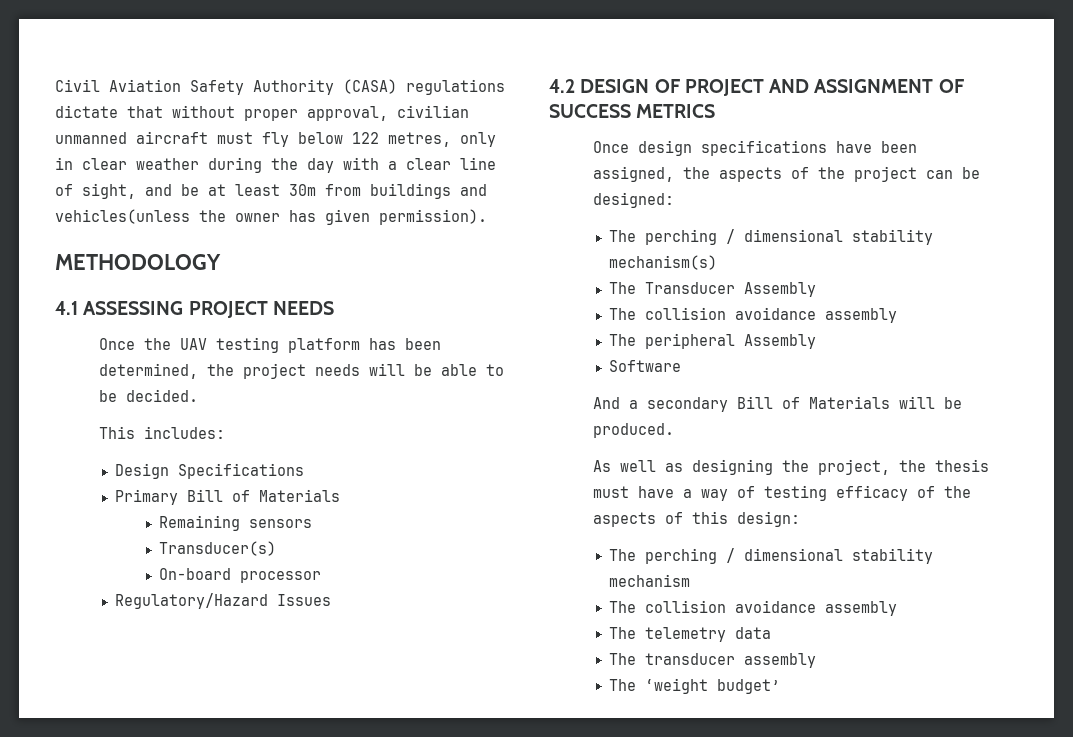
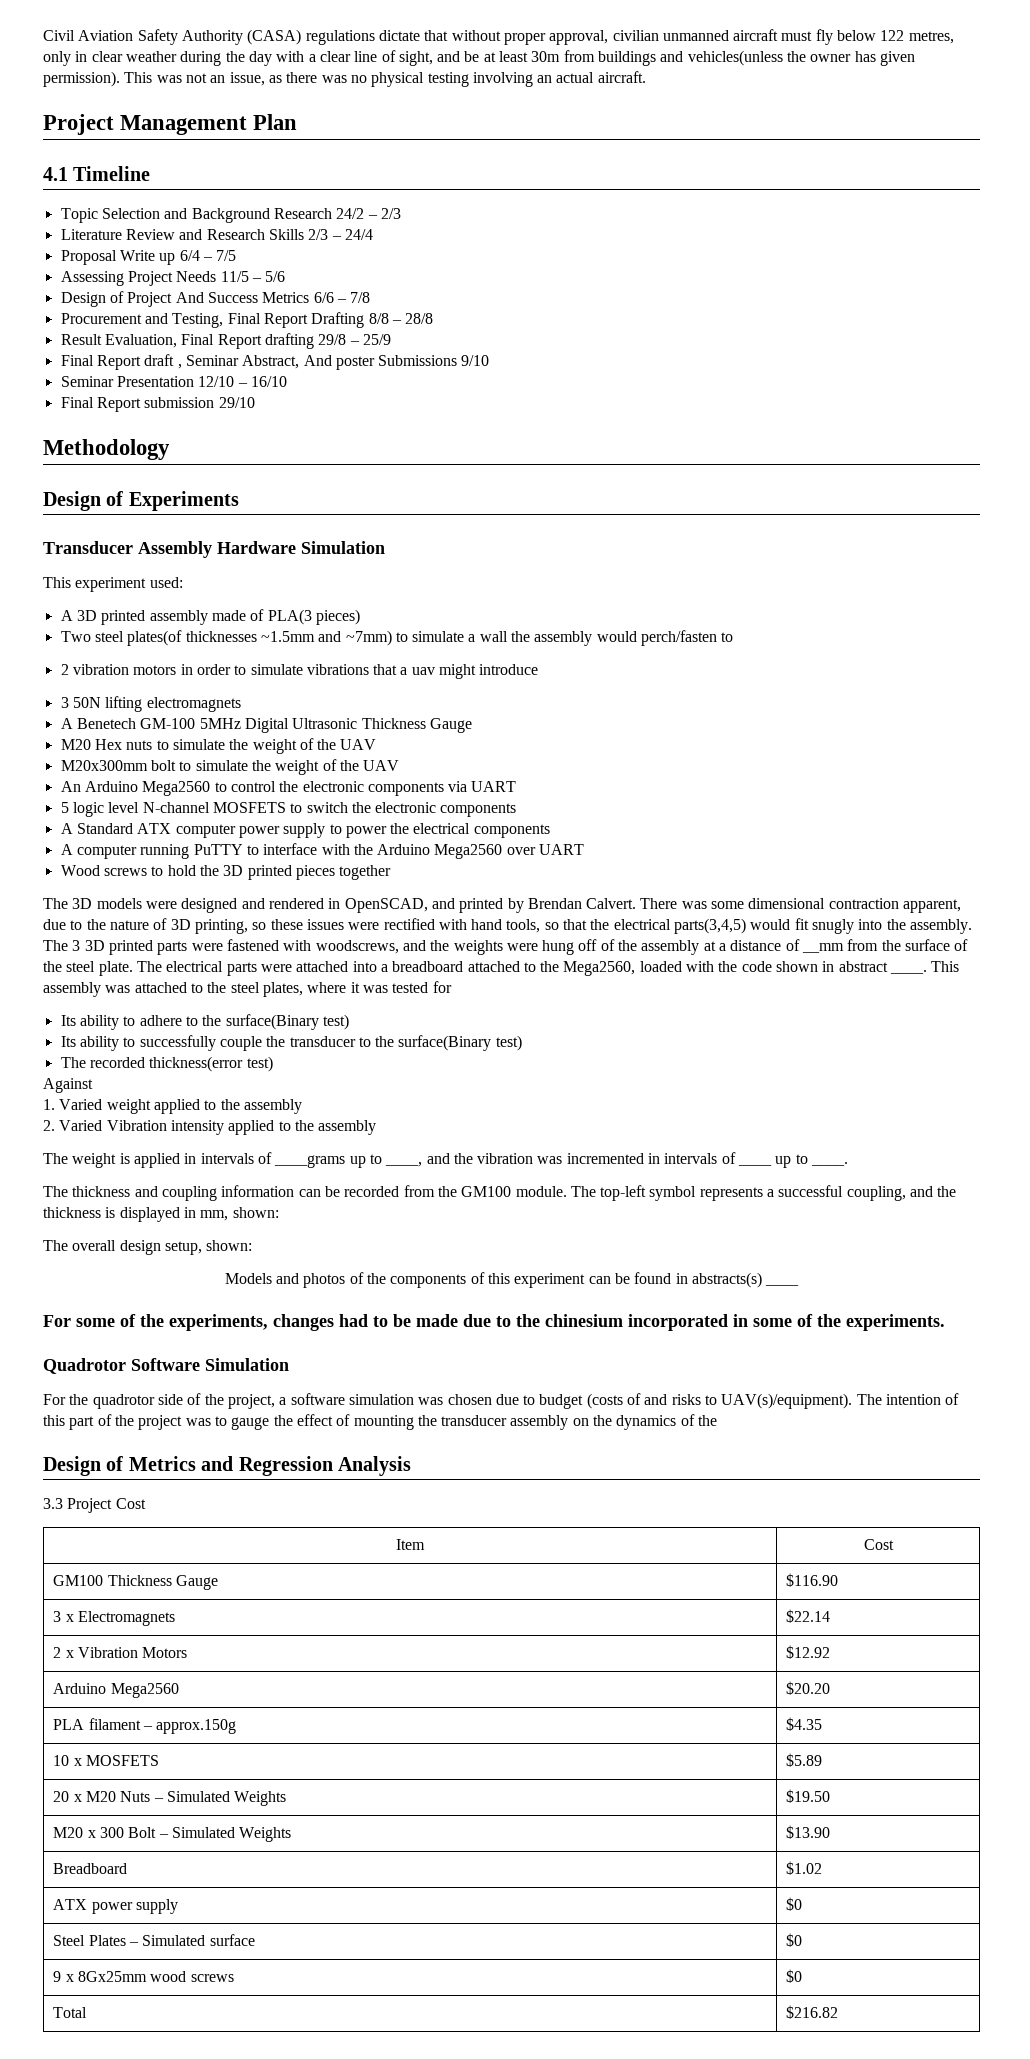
- Civil Aviation Safety Authority (CASA) regulations dictate that without proper approval, civilian unmanned aircraft must fly below 122 metres, only in clear weather during the day with a clear line of sight, and be at least 30m from buildings and vehicles(unless the owner has given permission).
- METHODOLOGY
- 4.1 ASSESSING PROJECT NEEDS
- Once the UAV testing platform has been determined, the project needs will be able to be decided.
- This includes:
- Design Specifications
- Primary Bill of Materials
- Remaining sensors
- Transducer(s)
- On-board processor
- Regulatory/Hazard Issues
- 4.2 DESIGN OF PROJECT AND ASSIGNMENT OF SUCCESS METRICS
- Once design specifications have been assigned, the aspects of the project can be designed:
- The perching / dimensional stability mechanism(s)
- The Transducer Assembly
- The collision avoidance assembly
- The peripheral Assembly
- Software
- And a secondary Bill of Materials will be produced.
- As well as designing the project, the thesis must have a way of testing efficacy of the aspects of this design:
- The perching / dimensional stability mechanism
- The collision avoidance assembly
- The telemetry data
- The transducer assembly
- The ‘weight budget’
+ Civil Aviation Safety Authority (CASA) regulations dictate that without proper approval, civilian unmanned aircraft must fly below 122 metres, only in clear weather during the day with a clear line of sight, and be at least 30m from buildings and vehicles(unless the owner has given permission). This was not an issue, as there was no physical testing involving an actual aircraft.
+ Project Management Plan
+ 4.1 Timeline
+ Topic Selection and Background Research 24/2 – 2/3
+ Literature Review and Research Skills 2/3 – 24/4
+ Proposal Write up 6/4 – 7/5
+ Assessing Project Needs 11/5 – 5/6
+ Design of Project And Success Metrics 6/6 – 7/8
+ Procurement and Testing, Final Report Drafting 8/8 – 28/8
+ Result Evaluation, Final Report drafting 29/8 – 25/9
+ Final Report draft , Seminar Abstract, And poster Submissions 9/10
+ Seminar Presentation 12/10 – 16/10
+ Final Report submission 29/10
+ Methodology
+ Design of Experiments
+ Transducer Assembly Hardware Simulation
+ This experiment used:
+ A 3D printed assembly made of PLA(3 pieces)
+ Two steel plates(of thicknesses ~1.5mm and ~7mm) to simulate a wall the assembly would perch/fasten to
+ 2 vibration motors in order to simulate vibrations that a uav might introduce
+ 3 50N lifting electromagnets
+ A Benetech GM-100 5MHz Digital Ultrasonic Thickness Gauge
+ M20 Hex nuts to simulate the weight of the UAV
+ M20x300mm bolt to simulate the weight of the UAV
+ An Arduino Mega2560 to control the electronic components via UART
+ 5 logic level N-channel MOSFETS to switch the electronic components
+ A Standard ATX computer power supply to power the electrical components
+ A computer running PuTTY to interface with the Arduino Mega2560 over UART
+ Wood screws to hold the 3D printed pieces together
+ The 3D models were designed and rendered in OpenSCAD, and printed by Brendan Calvert. There was some dimensional contraction apparent, due to the nature of 3D printing, so these issues were rectified with hand tools, so that the electrical parts(3,4,5) would fit snugly into the assembly. The 3 3D printed parts were fastened with woodscrews, and the weights were hung off of the assembly at a distance of __mm from the surface of the steel plate. The electrical parts were attached into a breadboard attached to the Mega2560, loaded with the code shown in abstract ____. This assembly was attached to the steel plates, where it was tested for
+ Its ability to adhere to the surface(Binary test)
+ Its ability to successfully couple the transducer to the surface(Binary test)
+ The recorded thickness(error test)
+ Against
+ 1. Varied weight applied to the assembly
+ 2. Varied Vibration intensity applied to the assembly
+ The weight is applied in intervals of ____grams up to ____, and the vibration was incremented in intervals of ____ up to ____.
+ The thickness and coupling information can be recorded from the GM100 module. The top-left symbol represents a successful coupling, and the thickness is displayed in mm, shown:
+ The overall design setup, shown:
+ Models and photos of the components of this experiment can be found in abstracts(s) ____
+ For some of the experiments, changes had to be made due to the chinesium incorporated in some of the experiments.
+ Quadrotor Software Simulation
+ For the quadrotor side of the project, a software simulation was chosen due to budget (costs of and risks to UAV(s)/equipment). The intention of this part of the project was to gauge the effect of mounting the transducer assembly on the dynamics of the
+ Design of Metrics and Regression Analysis
+ 3.3 Project Cost
+ Item | Cost
+ GM100 Thickness Gauge | $116.90
+ 3 x Electromagnets | $22.14
+ 2 x Vibration Motors | $12.92
+ Arduino Mega2560 | $20.20
+ PLA filament – approx.150g | $4.35
+ 10 x MOSFETS | $5.89
+ 20 x M20 Nuts – Simulated Weights | $19.50
+ M20 x 300 Bolt – Simulated Weights | $13.90
+ Breadboard | $1.02
+ ATX power supply | $0
+ Steel Plates – Simulated surface | $0
+ 9 x 8Gx25mm wood screws | $0
+ Total | $216.82

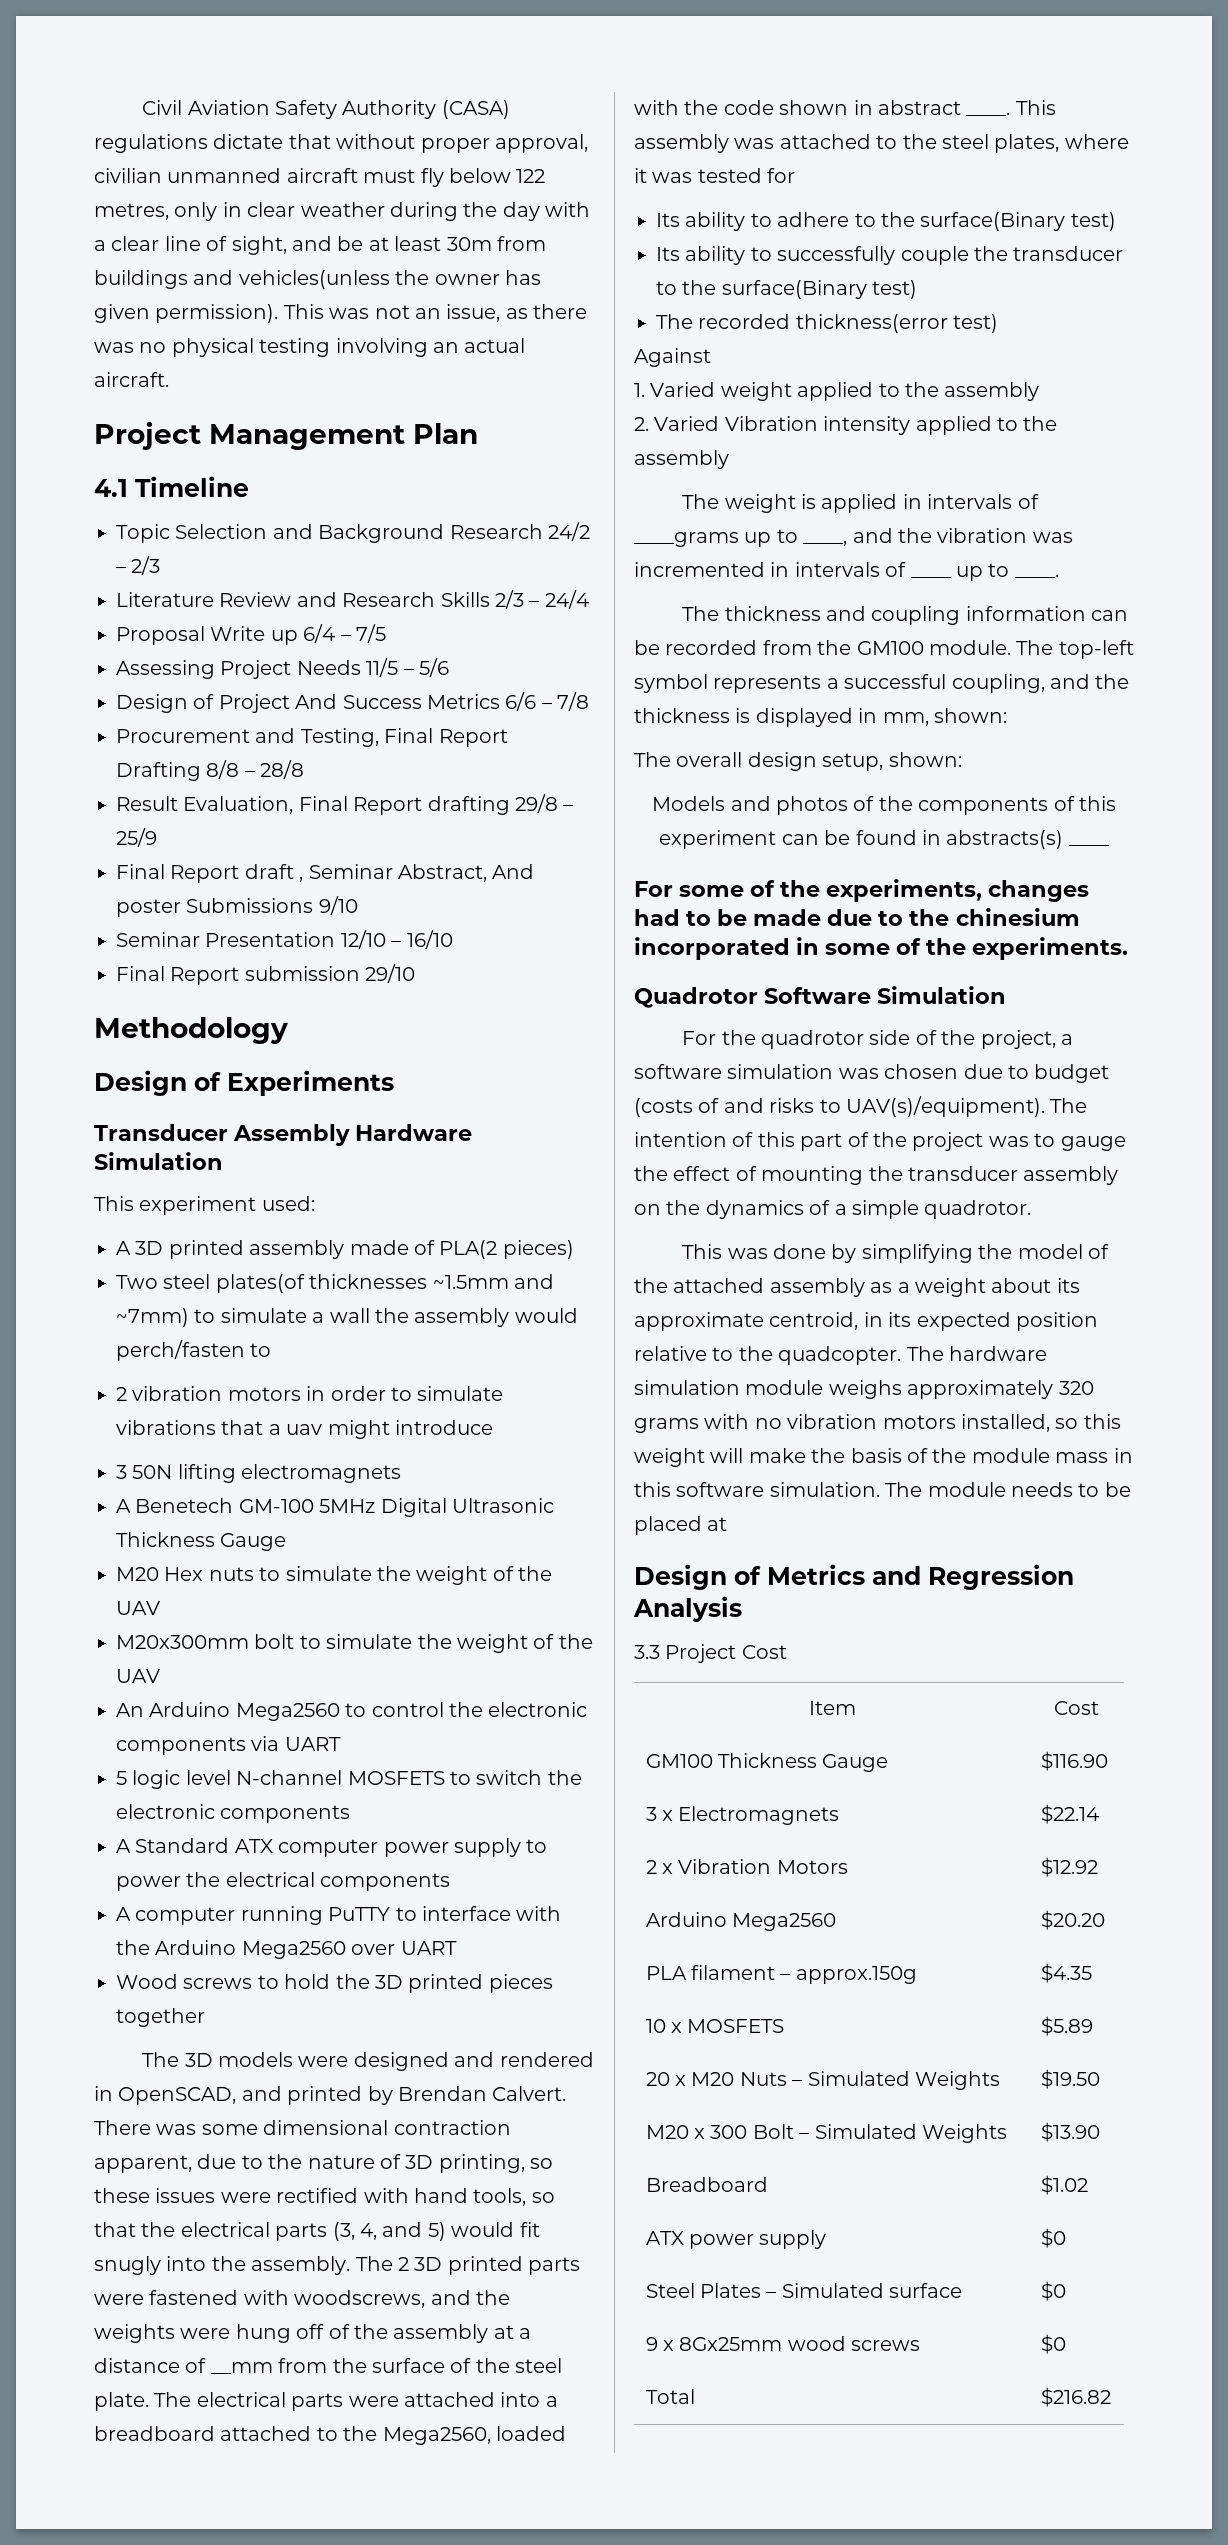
- A 3D printed assembly made of PLA(3 pieces)
+ A 3D printed assembly made of PLA(2 pieces)
- There was some dimensional contraction apparent, due to the nature of 3D printing, so these issues were rectified with hand tools, so that the electrical parts(3,4,5) would fit snugly into the assembly.
+ There was some dimensional contraction apparent, due to the nature of 3D printing, so these issues were rectified with hand tools, so that the electrical parts (3, 4, and 5) would fit snugly into the assembly.
- The 3 3D printed parts were fastened with woodscrews, and the weights were hung off of the assembly at a distance of __mm from the surface of the steel plate.
+ The 2 3D printed parts were fastened with woodscrews, and the weights were hung off of the assembly at a distance of __mm from the surface of the steel plate.
- The intention of this part of the project was to gauge the effect of mounting the transducer assembly on the dynamics of the
+ The intention of this part of the project was to gauge the effect of mounting the transducer assembly on the dynamics of a simple quadrotor.
+ This was done by simplifying the model of the attached assembly as a weight about its approximate centroid, in its expected position relative to the quadcopter. The hardware simulation module weighs approximately 320 grams with no vibration motors installed, so this weight will make the basis of the module mass in this software simulation. The module needs to be placed at

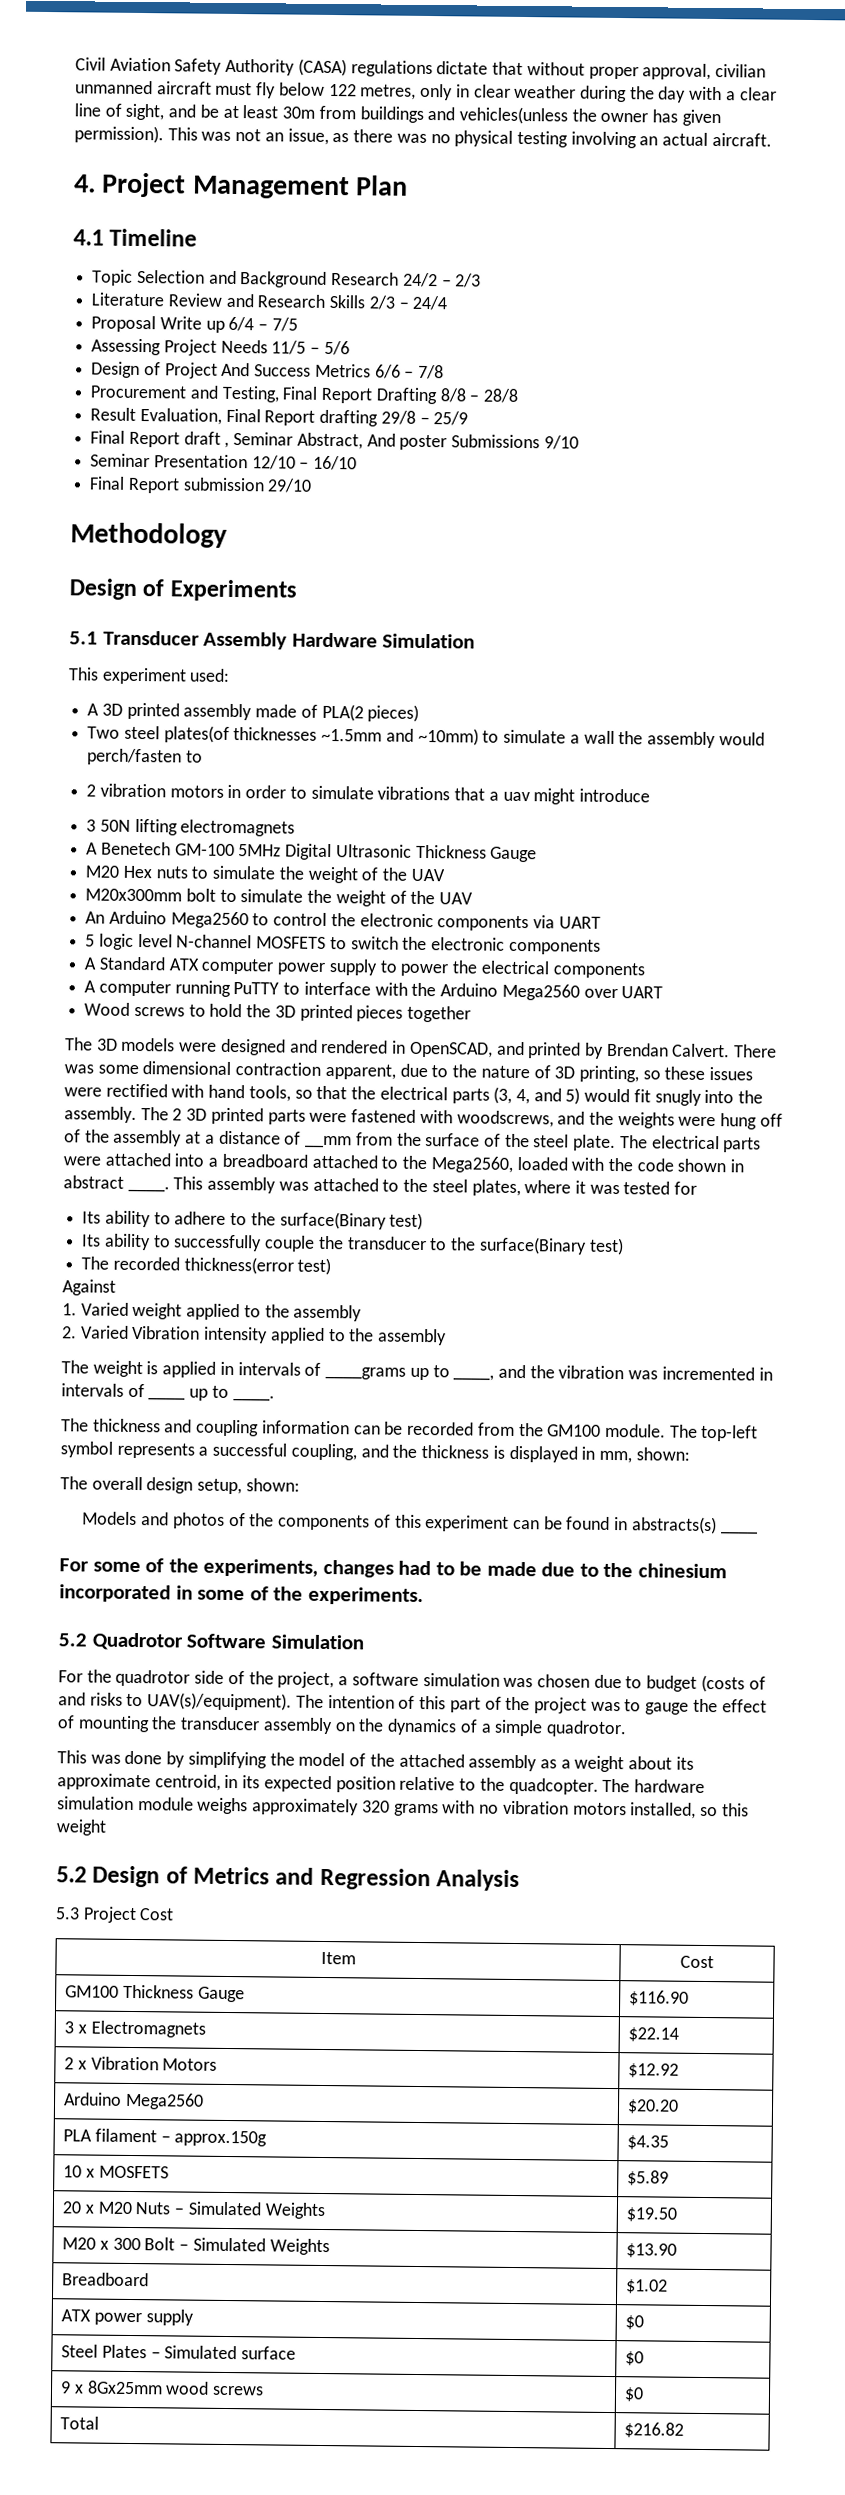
- Project Management Plan
+ 4. Project Management Plan
- Transducer Assembly Hardware Simulation
+ 5.1 Transducer Assembly Hardware Simulation
- Two steel plates(of thicknesses ~1.5mm and ~7mm) to simulate a wall the assembly would perch/fasten to
+ Two steel plates(of thicknesses ~1.5mm and ~10mm) to simulate a wall the assembly would perch/fasten to
- Quadrotor Software Simulation
+ 5.2 Quadrotor Software Simulation
- The hardware simulation module weighs approximately 320 grams with no vibration motors installed, so this weight will make the basis of the module mass in this software simulation. The module needs to be placed at
- Design of Metrics and Regression Analysis
+ The hardware simulation module weighs approximately 320 grams with no vibration motors installed, so this weight
+ 5.2 Design of Metrics and Regression Analysis
- 3.3 Project Cost
+ 5.3 Project Cost

